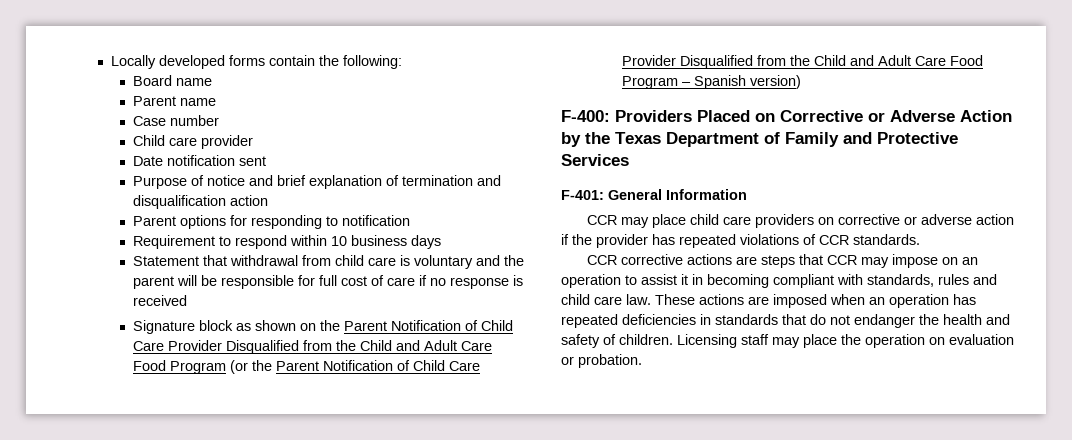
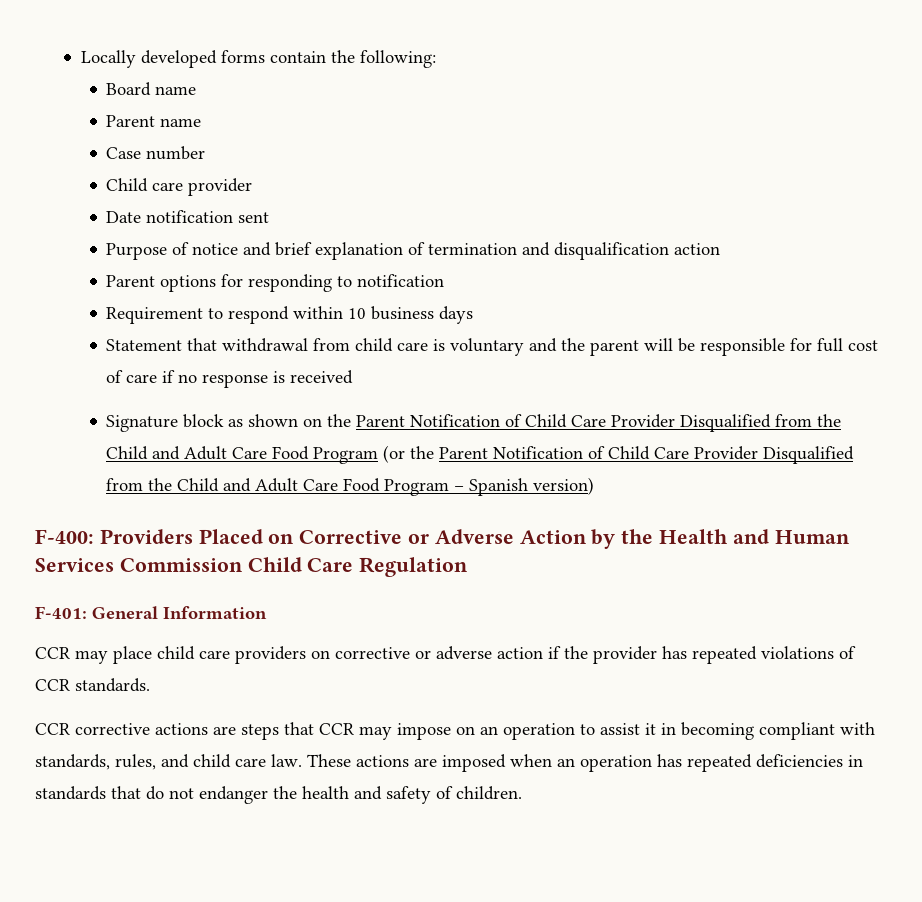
- F-400: Providers Placed on Corrective or Adverse Action by the Texas Department of Family and Protective Services
+ F-400: Providers Placed on Corrective or Adverse Action by the Health and Human Services Commission Child Care Regulation
- CCR corrective actions are steps that CCR may impose on an operation to assist it in becoming compliant with standards, rules and child care law.
+ CCR corrective actions are steps that CCR may impose on an operation to assist it in becoming compliant with standards, rules, and child care law.
- Licensing staff may place the operation on evaluation or probation.

